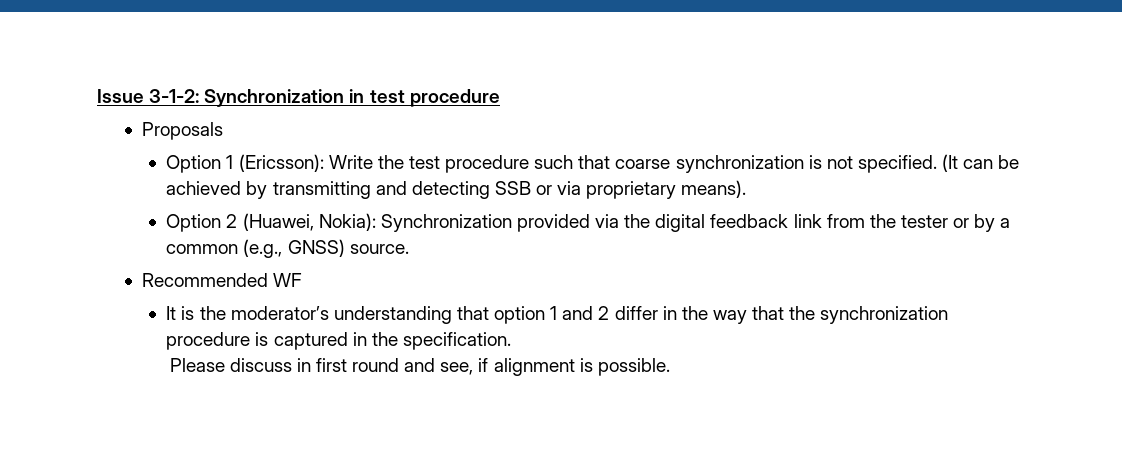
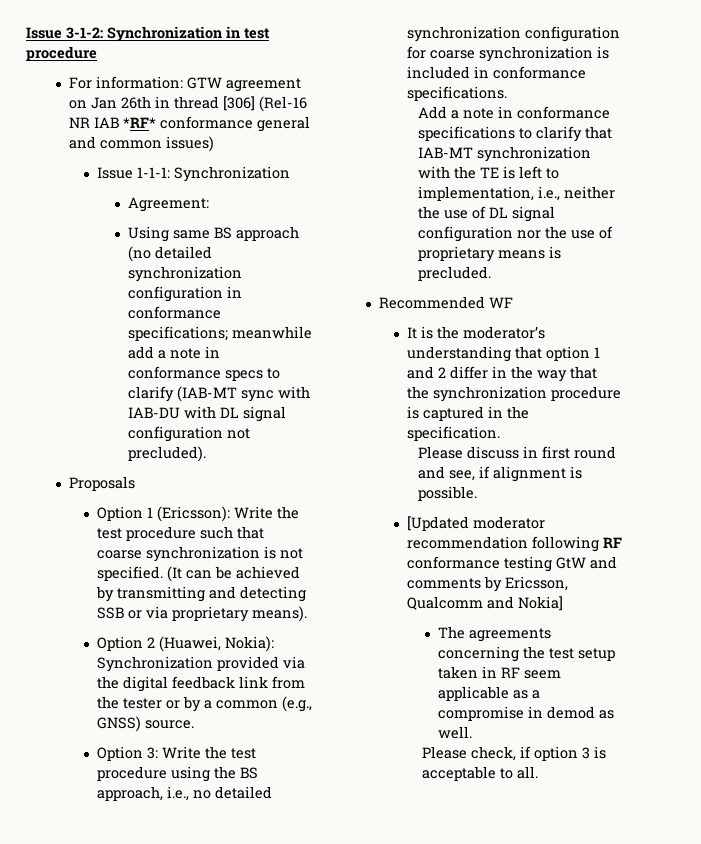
+ For information: GTW agreement on Jan 26th in thread [306] (Rel-16 NR IAB *RF* conformance general and common issues)
+ Issue 1-1-1: Synchronization
+ Agreement:
+ Using same BS approach (no detailed synchronization configuration in conformance specifications; meanwhile add a note in conformance specs to clarify (IAB-MT sync with IAB-DU with DL signal configuration not precluded).
+ Option 3: Write the test procedure using the BS approach, i.e., no detailed synchronization configuration for coarse synchronization is included in conformance specifications.
+ Add a note in conformance specifications to clarify that IAB-MT synchronization with the TE is left to implementation, i.e., neither the use of DL signal configuration nor the use of proprietary means is precluded.
+ [Updated moderator recommendation following RF conformance testing GtW and comments by Ericsson, Qualcomm and Nokia]
+ The agreements concerning the test setup taken in RF seem applicable as a compromise in demod as well.
+ Please check, if option 3 is acceptable to all.

